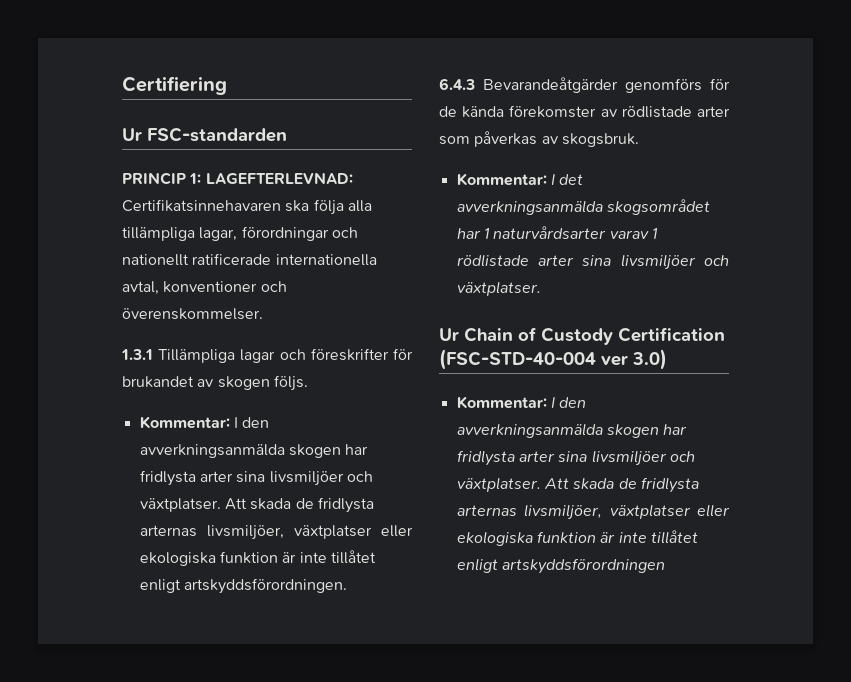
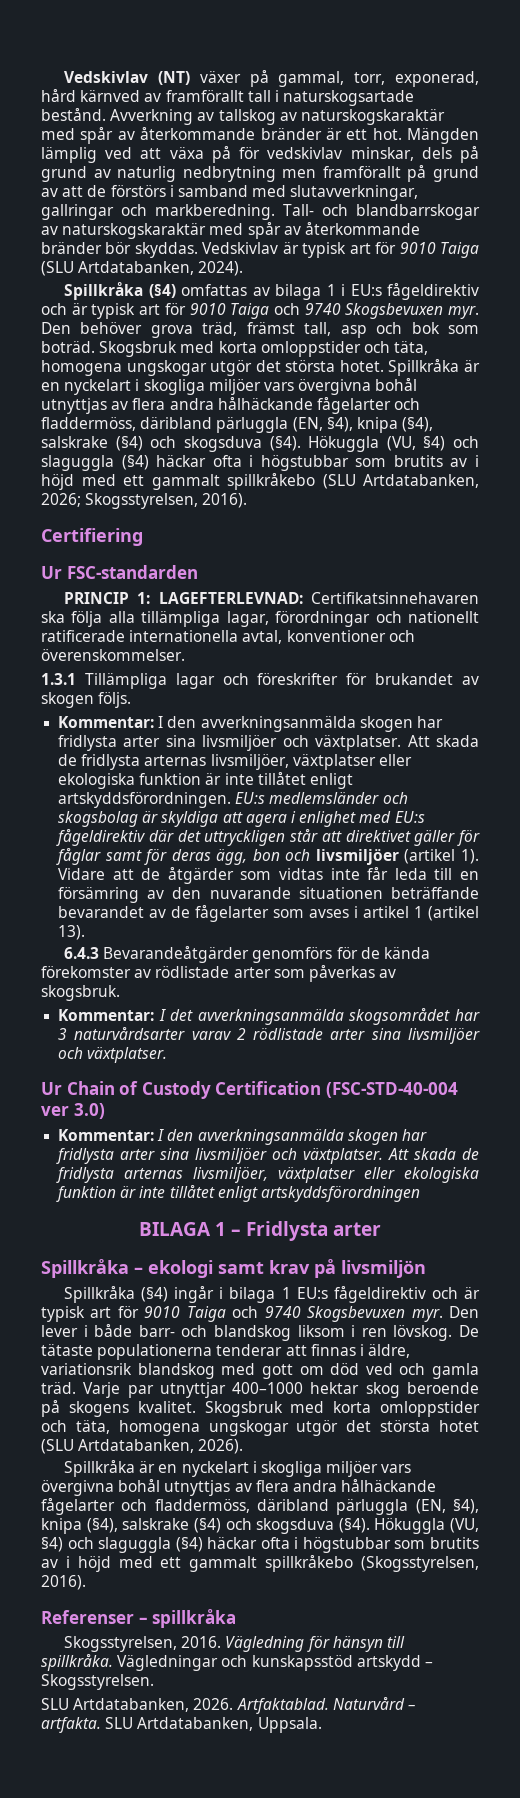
+ Vedskivlav (NT) växer på gammal, torr, exponerad, hård kärnved av framförallt tall i naturskogsartade bestånd. Avverkning av tallskog av naturskogskaraktär med spår av återkommande bränder är ett hot. Mängden lämplig ved att växa på för vedskivlav minskar, dels på grund av naturlig nedbrytning men framförallt på grund av att de förstörs i samband med slutavverkningar, gallringar och markberedning. Tall- och blandbarrskogar av naturskogskaraktär med spår av återkommande bränder bör skyddas. Vedskivlav är typisk art för 9010 Taiga (SLU Artdatabanken, 2024).
+ Spillkråka (§4) omfattas av bilaga 1 i EU:s fågeldirektiv och är typisk art för 9010 Taiga och 9740 Skogsbevuxen myr. Den behöver grova träd, främst tall, asp och bok som boträd. Skogsbruk med korta omloppstider och täta, homogena ungskogar utgör det största hotet. Spillkråka är en nyckelart i skogliga miljöer vars övergivna bohål utnyttjas av flera andra hålhäckande fågelarter och fladdermöss, däribland pärluggla (EN, §4), knipa (§4), salskrake (§4) och skogsduva (§4). Hökuggla (VU, §4) och slaguggla (§4) häckar ofta i högstubbar som brutits av i höjd med ett gammalt spillkråkebo (SLU Artdatabanken, 2026; Skogsstyrelsen, 2016).
+ EU:s medlemsländer och skogsbolag är skyldiga att agera i enlighet med EU:s fågeldirektiv där det uttryckligen står att direktivet gäller för fåglar samt för deras ägg, bon och livsmiljöer (artikel 1). Vidare att de åtgärder som vidtas inte får leda till en försämring av den nuvarande situationen beträffande bevarandet av de fågelarter som avses i artikel 1 (artikel 13).
- Kommentar: I det avverkningsanmälda skogsområdet har 1 naturvårdsarter varav 1 rödlistade arter sina livsmiljöer och växtplatser.
+ Kommentar: I det avverkningsanmälda skogsområdet har 3 naturvårdsarter varav 2 rödlistade arter sina livsmiljöer och växtplatser.
+ BILAGA 1 – Fridlysta arter
+ Spillkråka – ekologi samt krav på livsmiljön
+ Spillkråka (§4) ingår i bilaga 1 EU:s fågeldirektiv och är typisk art för 9010 Taiga och 9740 Skogsbevuxen myr. Den lever i både barr- och blandskog liksom i ren lövskog. De tätaste populationerna tenderar att finnas i äldre, variationsrik blandskog med gott om död ved och gamla träd. Varje par utnyttjar 400–1000 hektar skog beroende på skogens kvalitet. Skogsbruk med korta omloppstider och täta, homogena ungskogar utgör det största hotet (SLU Artdatabanken, 2026).
+ Spillkråka är en nyckelart i skogliga miljöer vars övergivna bohål utnyttjas av flera andra hålhäckande fågelarter och fladdermöss, däribland pärluggla (EN, §4), knipa (§4), salskrake (§4) och skogsduva (§4). Hökuggla (VU, §4) och slaguggla (§4) häckar ofta i högstubbar som brutits av i höjd med ett gammalt spillkråkebo (Skogsstyrelsen, 2016).
+ Referenser – spillkråka
+ Skogsstyrelsen, 2016. Vägledning för hänsyn till spillkråka. Vägledningar och kunskapsstöd artskydd – Skogsstyrelsen.
+ SLU Artdatabanken, 2026. Artfaktablad. Naturvård – artfakta. SLU Artdatabanken, Uppsala.

